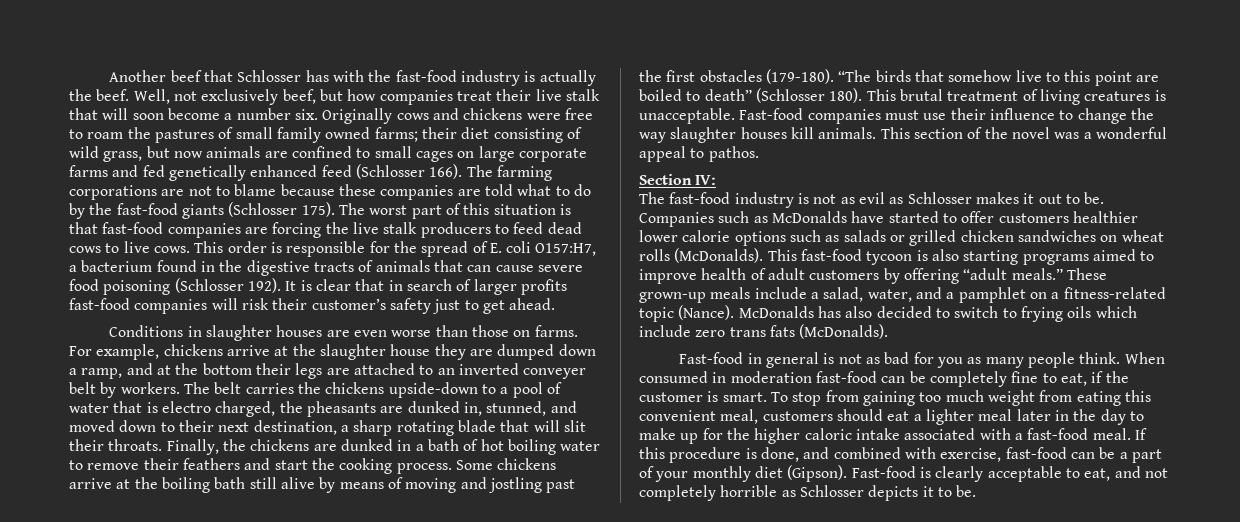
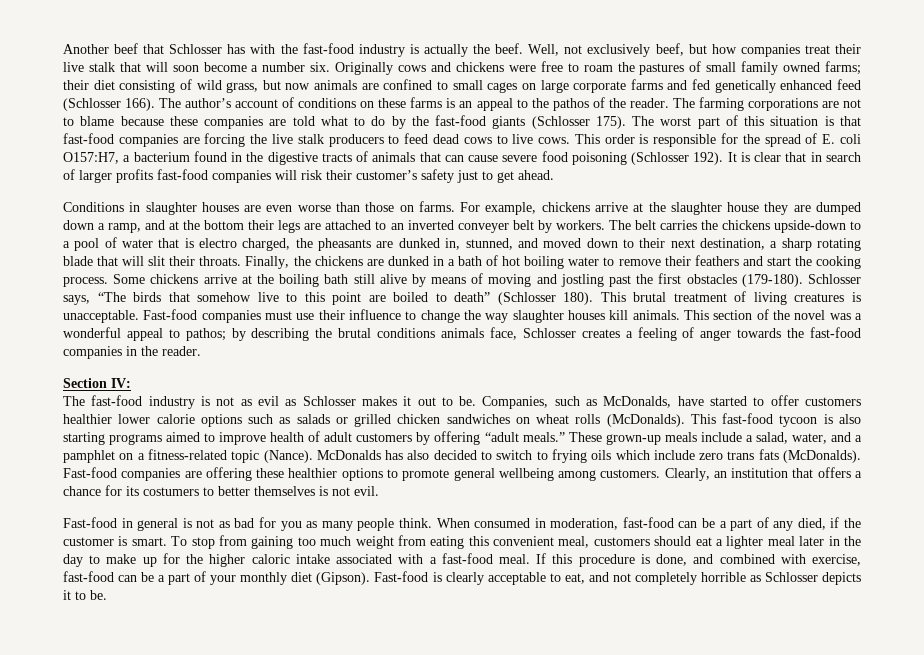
- The farming corporations are not to blame because these companies are told what to do by the fast-food giants (Schlosser 175).
+ The author’s account of conditions on these farms is an appeal to the pathos of the reader. The farming corporations are not to blame because these companies are told what to do by the fast-food giants (Schlosser 175).
- “The birds that somehow live to this point are boiled to death” (Schlosser 180).
+ Schlosser says, “The birds that somehow live to this point are boiled to death” (Schlosser 180).
- This section of the novel was a wonderful appeal to pathos.
+ This section of the novel was a wonderful appeal to pathos; by describing the brutal conditions animals face, Schlosser creates a feeling of anger towards the fast-food companies in the reader.
- Companies such as McDonalds have started to offer customers healthier lower calorie options such as salads or grilled chicken sandwiches on wheat rolls (McDonalds).
+ Companies, such as McDonalds, have started to offer customers healthier lower calorie options such as salads or grilled chicken sandwiches on wheat rolls (McDonalds).
+ Fast-food companies are offering these healthier options to promote general wellbeing among customers. Clearly, an institution that offers a chance for its costumers to better themselves is not evil.
- When consumed in moderation fast-food can be completely fine to eat, if the customer is smart.
+ When consumed in moderation, fast-food can be a part of any died, if the customer is smart.

